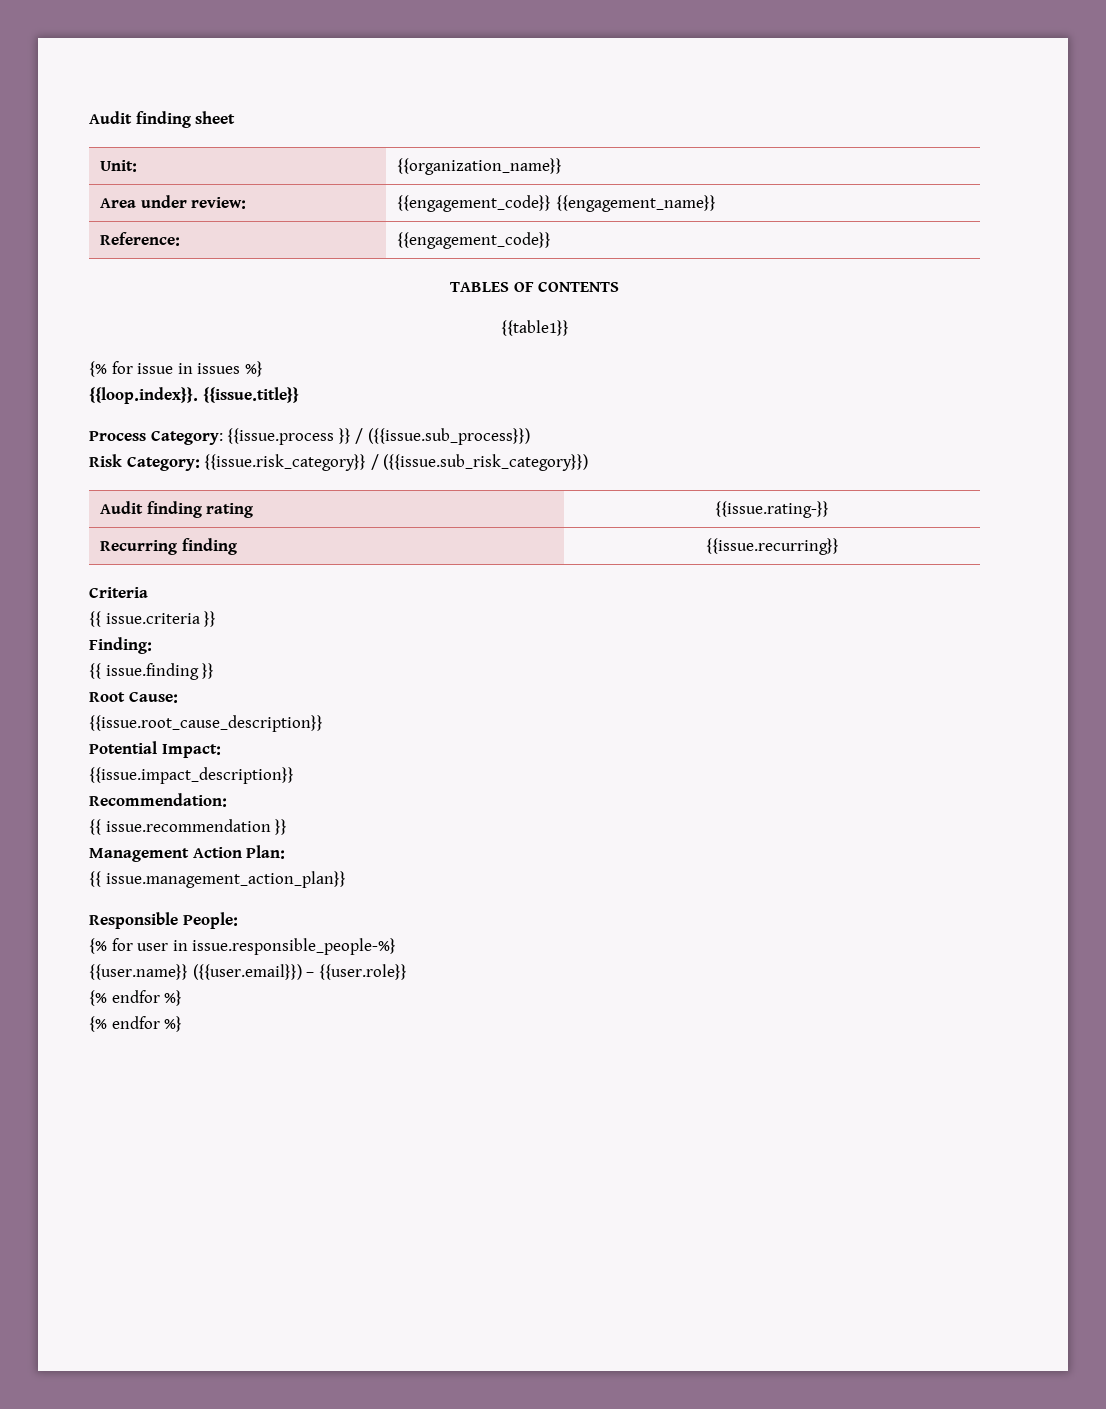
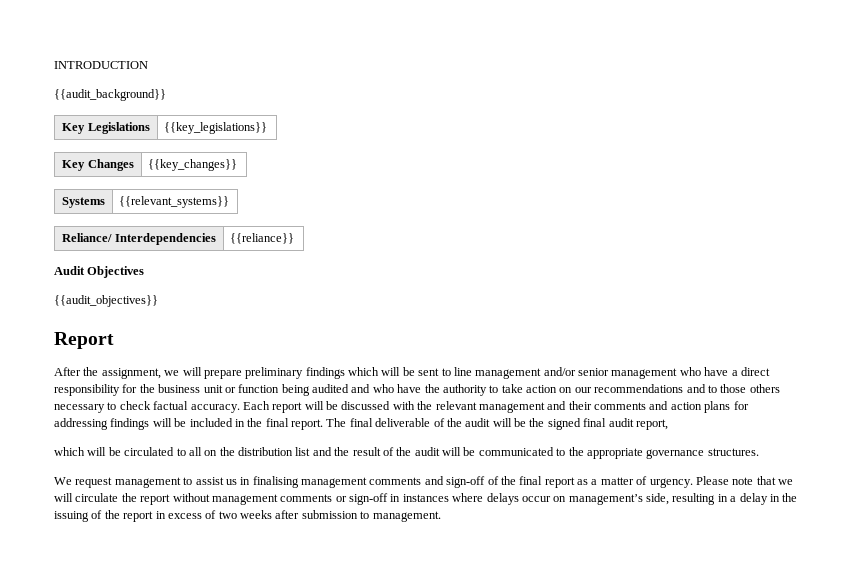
- Audit finding sheet
- Unit: | {{organization_name}}
- Area under review: | {{engagement_code}} {{engagement_name}}
- Reference: | {{engagement_code}}
- TABLES OF CONTENTS
- {{table1}}
- {% for issue in issues %}
- {{loop.index}}. {{issue.title}}
- Process Category: {{issue.process }} / ({{issue.sub_process}})
- Risk Category: {{issue.risk_category}} / ({{issue.sub_risk_category}})
- Audit finding rating | {{issue.rating-}}
- Recurring finding | {{issue.recurring}}
- Criteria
- {{ issue.criteria }}
- Finding:
- {{ issue.finding }}
- Root Cause:
- {{issue.root_cause_description}}
- Potential Impact:
- {{issue.impact_description}}
- Recommendation:
- {{ issue.recommendation }}
- Management Action Plan:
- {{ issue.management_action_plan}}
- Responsible People:
- {% for user in issue.responsible_people-%}
- {{user.name}} ({{user.email}}) – {{user.role}}
- {% endfor %}
- {% endfor %}
+ INTRODUCTION
+ {{audit_background}}
+ Key Legislations | {{key_legislations}}
+ Key Changes | {{key_changes}}
+ Systems | {{relevant_systems}}
+ Reliance/ Interdependencies | {{reliance}}
+ Audit Objectives
+ {{audit_objectives}}
+ Report
+ After the assignment, we will prepare preliminary findings which will be sent to line management and/or senior management who have a direct responsibility for the business unit or function being audited and who have the authority to take action on our recommendations and to those others necessary to check factual accuracy. Each report will be discussed with the relevant management and their comments and action plans for addressing findings will be included in the final report. The final deliverable of the audit will be the signed final audit report,
+ which will be circulated to all on the distribution list and the result of the audit will be communicated to the appropriate governance structures.
+ We request management to assist us in finalising management comments and sign-off of the final report as a matter of urgency. Please note that we will circulate the report without management comments or sign-off in instances where delays occur on management’s side, resulting in a delay in the issuing of the report in excess of two weeks after submission to management.

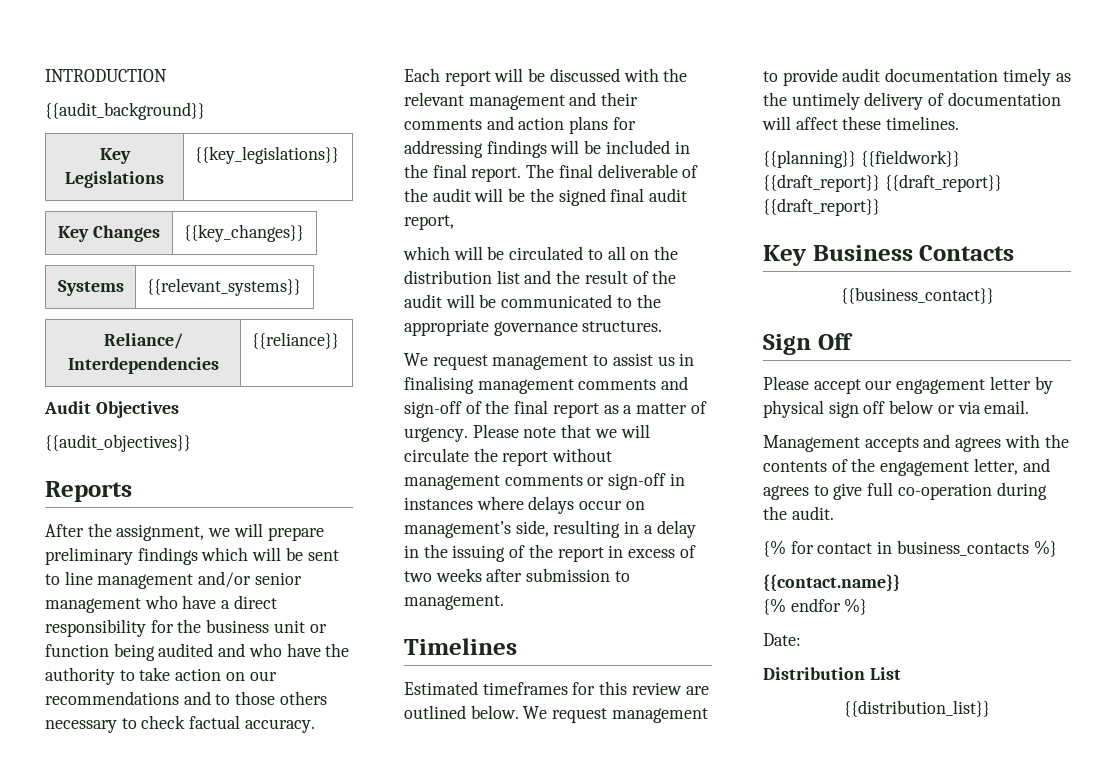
- Report
+ Reports
+ Timelines
+ Estimated timeframes for this review are outlined below. We request management to provide audit documentation timely as the untimely delivery of documentation will affect these timelines.
+ {{planning}} {{fieldwork}} {{draft_report}} {{draft_report}} {{draft_report}}
+ Key Business Contacts
+ {{business_contact}}
+ Sign Off
+ Please accept our engagement letter by physical sign off below or via email.
+ Management accepts and agrees with the contents of the engagement letter, and agrees to give full co-operation during the audit.
+ {% for contact in business_contacts %}
+ {{contact.name}}
+ {% endfor %}
+ Date:
+ Distribution List
+ {{distribution_list}}

